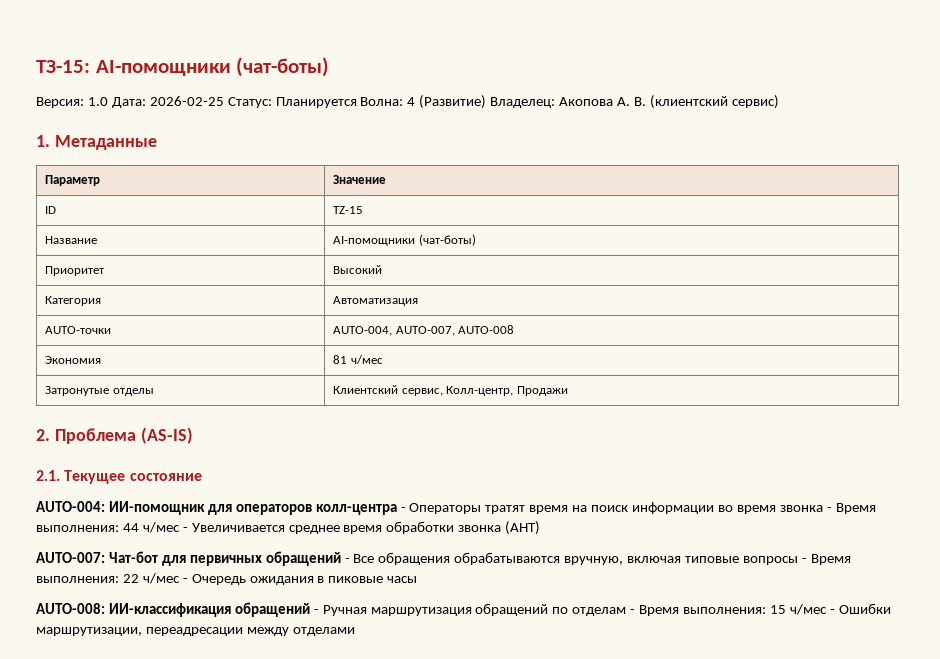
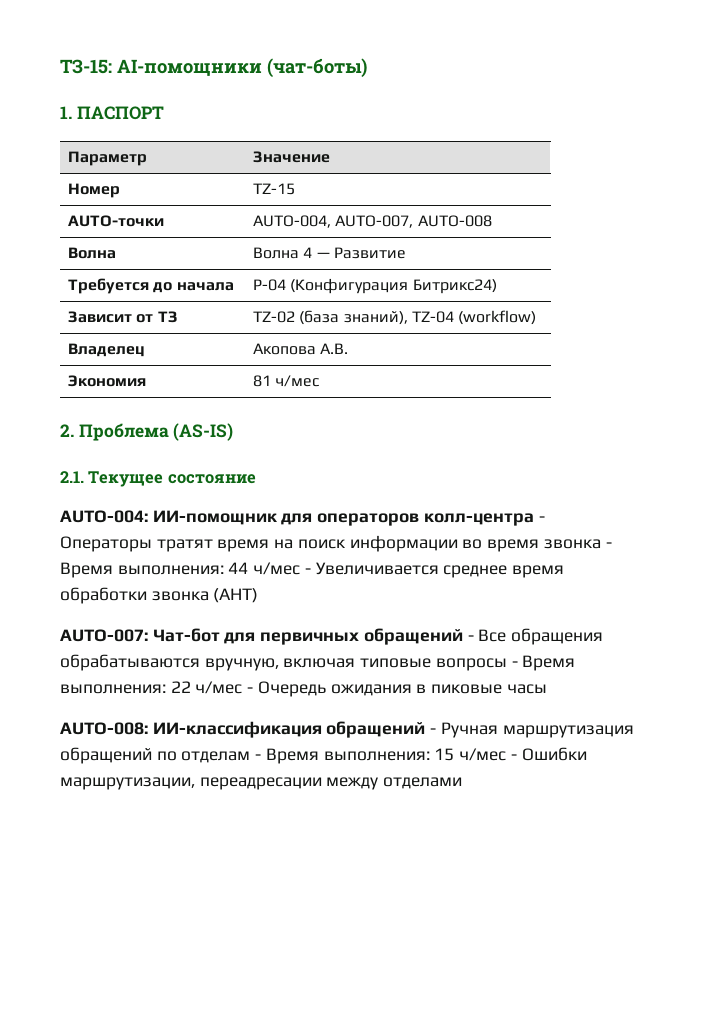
- Версия: 1.0 Дата: 2026-02-25 Статус: Планируется Волна: 4 (Развитие) Владелец: Акопова А. В. (клиентский сервис)
- 1. Метаданные
+ 1. ПАСПОРТ
- ID | TZ-15
+ Номер | TZ-15
- Название | AI-помощники (чат-боты)
- Приоритет | Высокий
- Категория | Автоматизация
  AUTO-точки | AUTO-004, AUTO-007, AUTO-008
+ Волна | Волна 4 — Развитие
+ Требуется до начала | P-04 (Конфигурация Битрикс24)
+ Зависит от ТЗ | TZ-02 (база знаний), TZ-04 (workflow)
+ Владелец | Акопова А.В.
  Экономия | 81 ч/мес
- Затронутые отделы | Клиентский сервис, Колл-центр, Продажи

